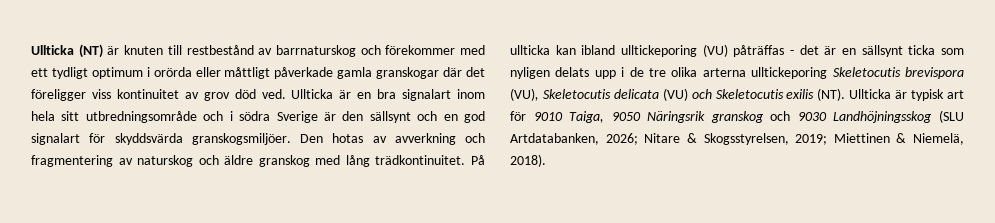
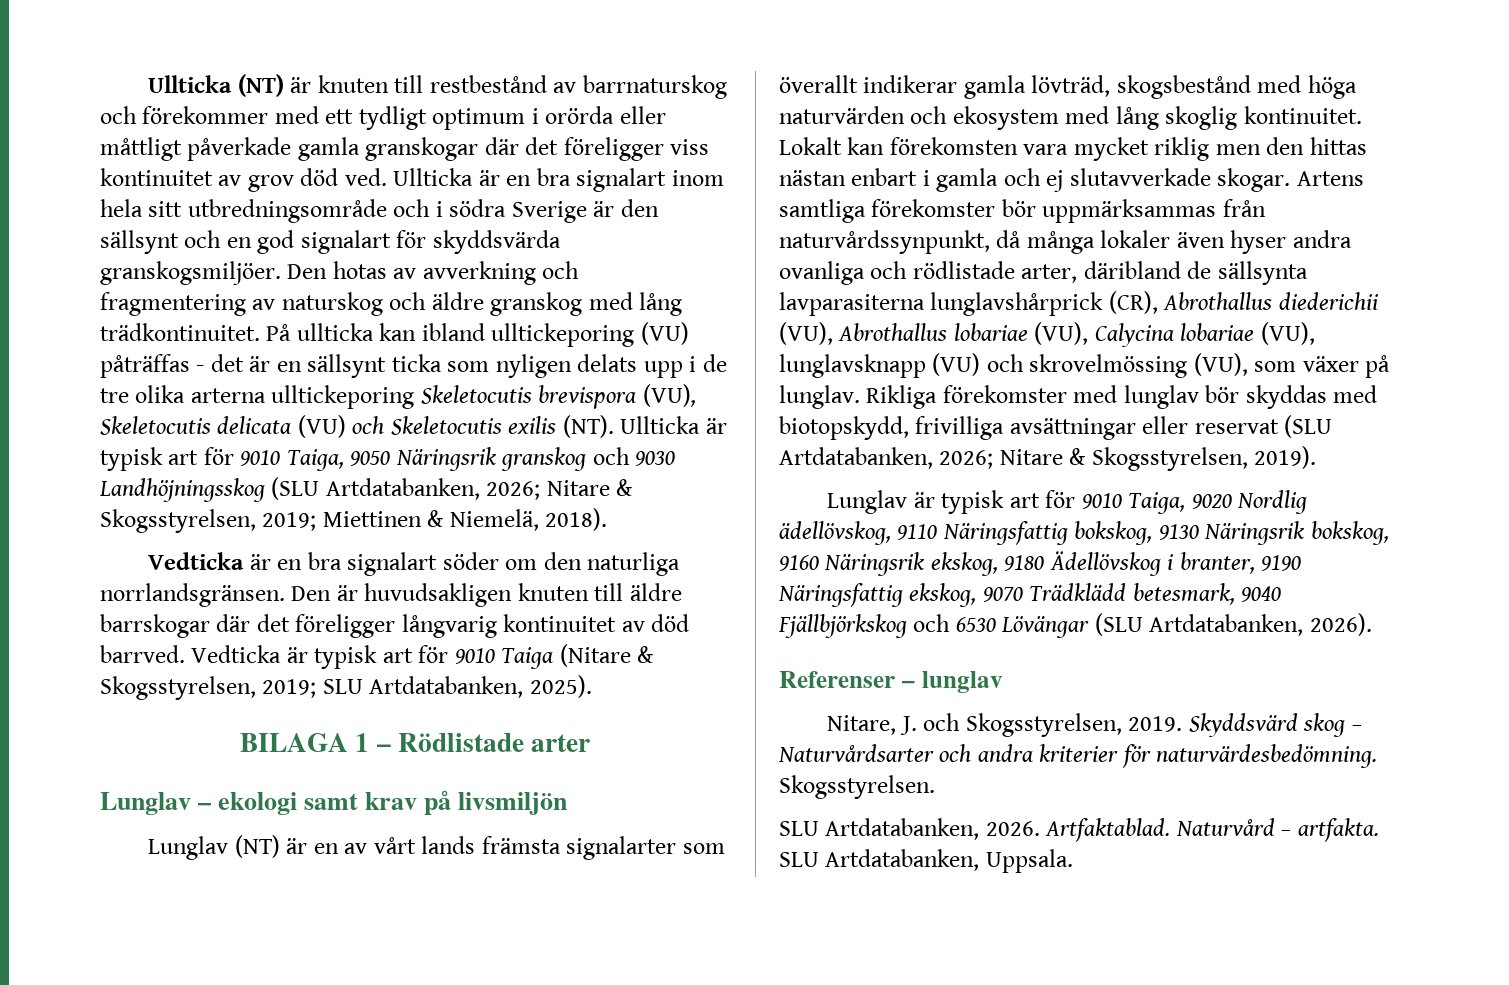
+ Vedticka är en bra signalart söder om den naturliga norrlandsgränsen. Den är huvudsakligen knuten till äldre barrskogar där det föreligger långvarig kontinuitet av död barrved. Vedticka är typisk art för 9010 Taiga (Nitare & Skogsstyrelsen, 2019; SLU Artdatabanken, 2025).
+ BILAGA 1 – Rödlistade arter
+ Lunglav – ekologi samt krav på livsmiljön
+ Lunglav (NT) är en av vårt lands främsta signalarter som överallt indikerar gamla lövträd, skogsbestånd med höga naturvärden och ekosystem med lång skoglig kontinuitet. Lokalt kan förekomsten vara mycket riklig men den hittas nästan enbart i gamla och ej slutavverkade skogar. Artens samtliga förekomster bör uppmärksammas från naturvårdssynpunkt, då många lokaler även hyser andra ovanliga och rödlistade arter, däribland de sällsynta lavparasiterna lunglavshårprick (CR), Abrothallus diederichii (VU), Abrothallus lobariae (VU), Calycina lobariae (VU), lunglavsknapp (VU) och skrovelmössing (VU), som växer på lunglav. Rikliga förekomster med lunglav bör skyddas med biotopskydd, frivilliga avsättningar eller reservat (SLU Artdatabanken, 2026; Nitare & Skogsstyrelsen, 2019).
+ Lunglav är typisk art för 9010 Taiga, 9020 Nordlig ädellövskog, 9110 Näringsfattig bokskog, 9130 Näringsrik bokskog, 9160 Näringsrik ekskog, 9180 Ädellövskog i branter, 9190 Näringsfattig ekskog, 9070 Trädklädd betesmark, 9040 Fjällbjörkskog och 6530 Lövängar (SLU Artdatabanken, 2026).
+ Referenser – lunglav
+ Nitare, J. och Skogsstyrelsen, 2019. Skyddsvärd skog – Naturvårdsarter och andra kriterier för naturvärdesbedömning. Skogsstyrelsen.
+ SLU Artdatabanken, 2026. Artfaktablad. Naturvård – artfakta. SLU Artdatabanken, Uppsala.

